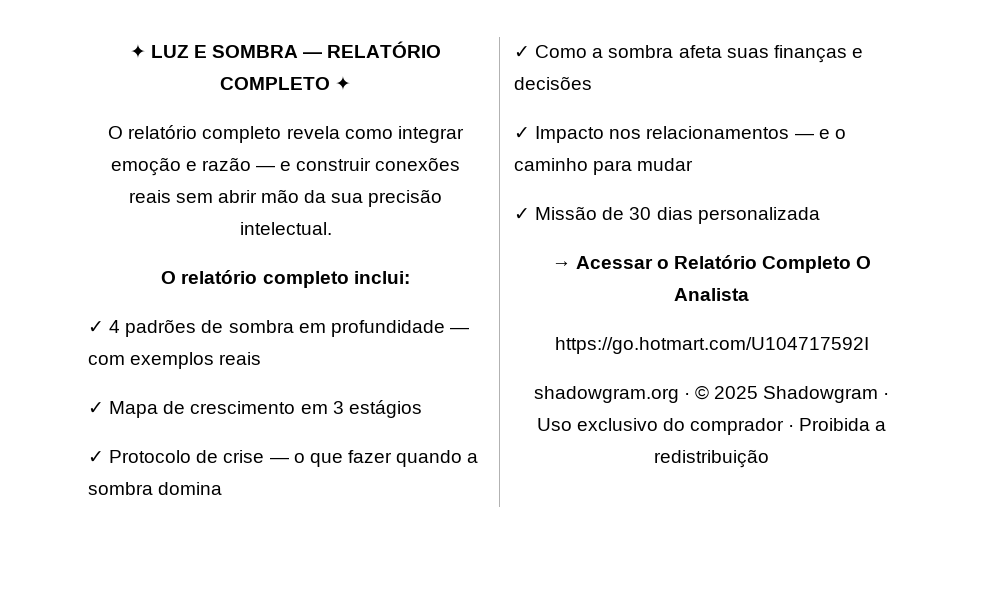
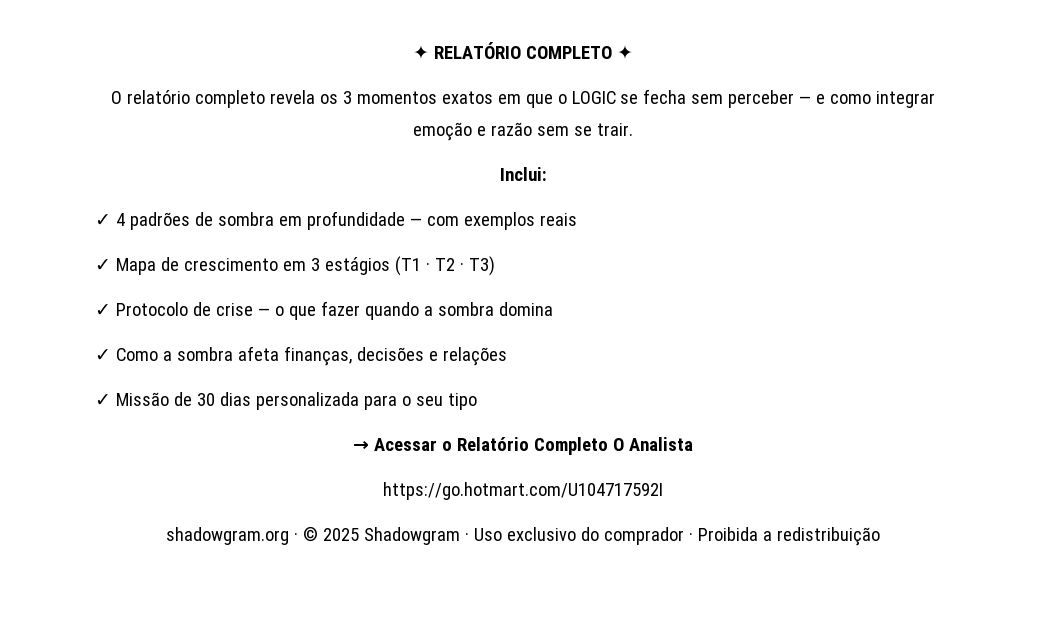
- ✦ LUZ E SOMBRA — RELATÓRIO COMPLETO ✦
+ ✦ RELATÓRIO COMPLETO ✦
- O relatório completo revela como integrar emoção e razão — e construir conexões reais sem abrir mão da sua precisão intelectual.
- O relatório completo inclui:
+ O relatório completo revela os 3 momentos exatos em que o LOGIC se fecha sem perceber — e como integrar emoção e razão sem se trair.
+ Inclui:
- ✓ Mapa de crescimento em 3 estágios
+ ✓ Mapa de crescimento em 3 estágios (T1 · T2 · T3)
- ✓ Como a sombra afeta suas finanças e decisões
- ✓ Impacto nos relacionamentos — e o caminho para mudar
+ ✓ Como a sombra afeta finanças, decisões e relações
- ✓ Missão de 30 dias personalizada
+ ✓ Missão de 30 dias personalizada para o seu tipo

